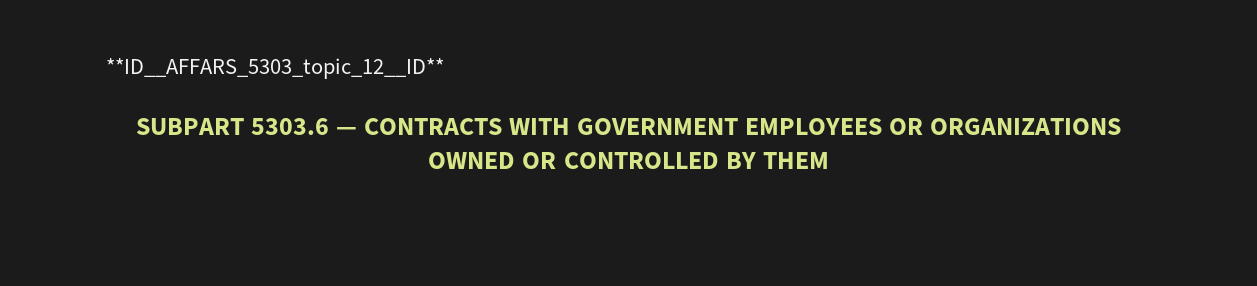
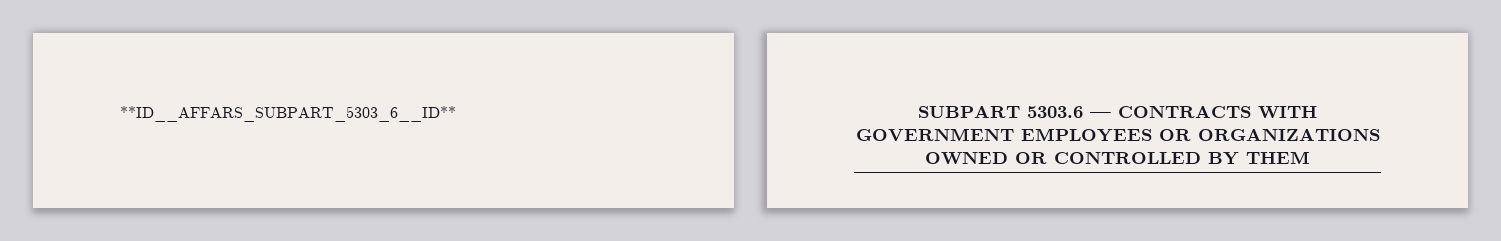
- **ID__AFFARS_5303_topic_12__ID**
+ **ID__AFFARS_SUBPART_5303_6__ID**

